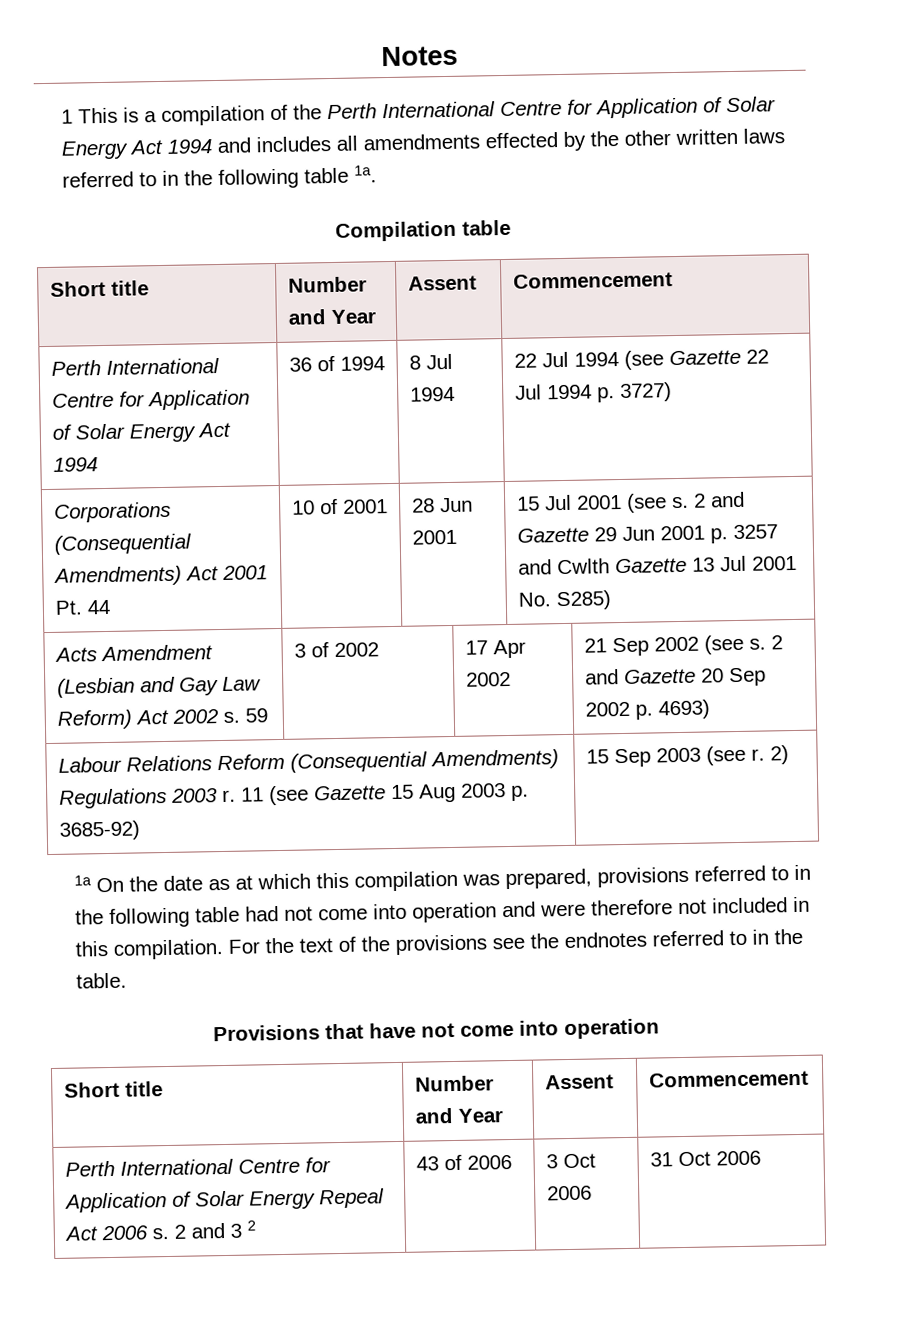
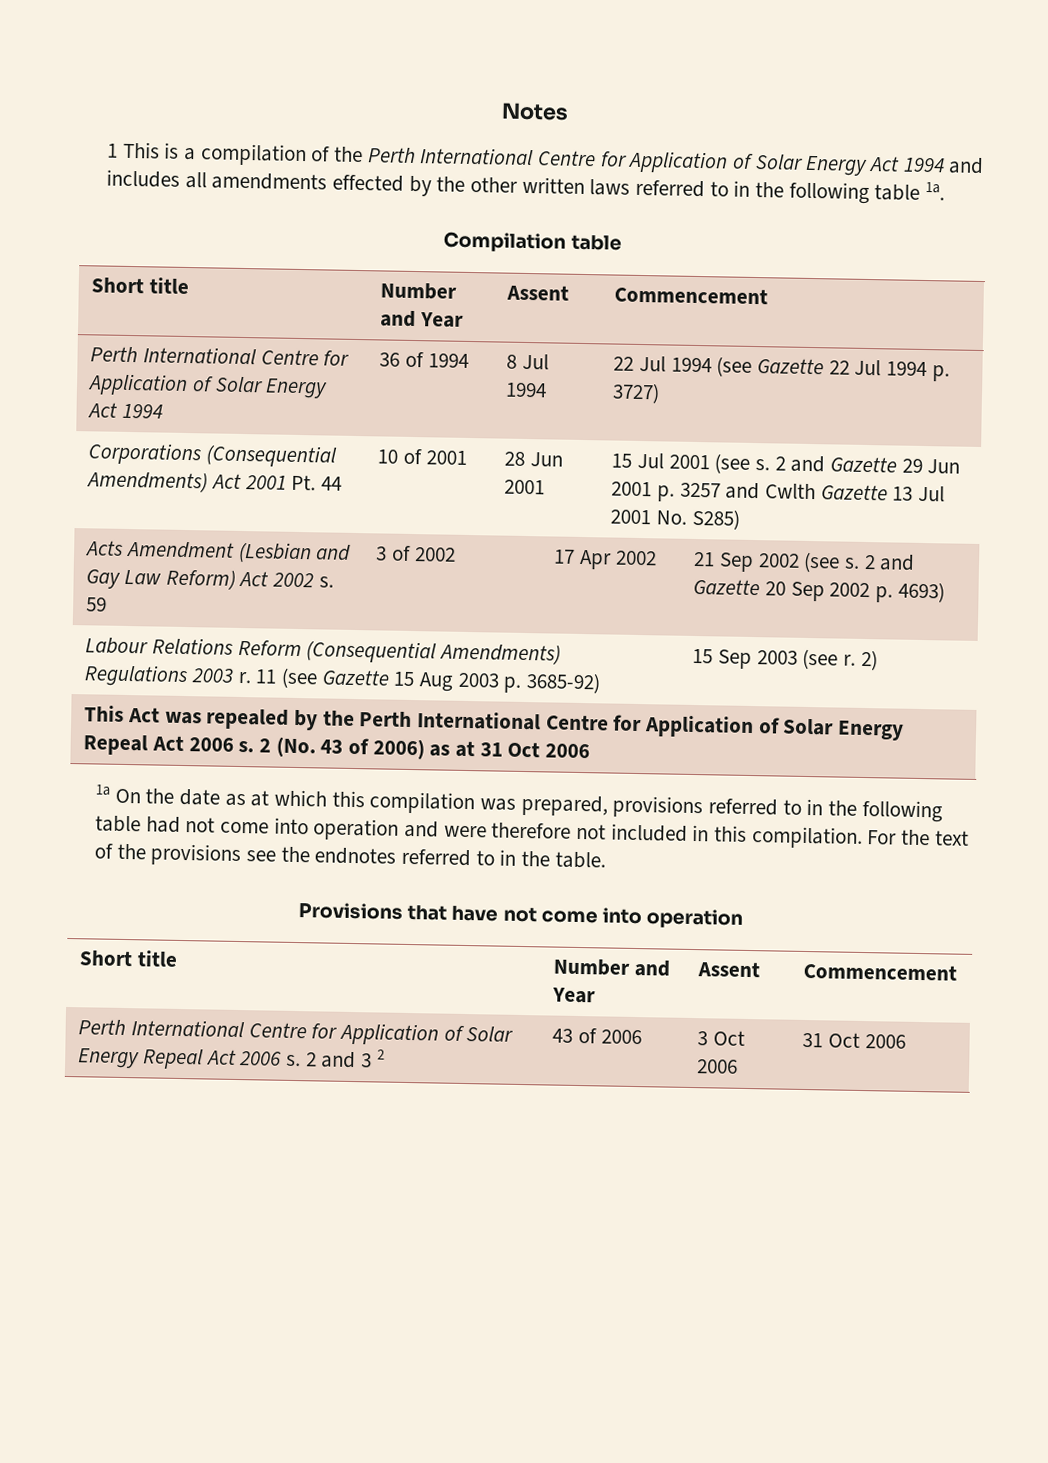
+ This Act was repealed by the Perth International Centre for Application of Solar Energy Repeal Act 2006 s. 2 (No. 43 of 2006) as at 31 Oct 2006

